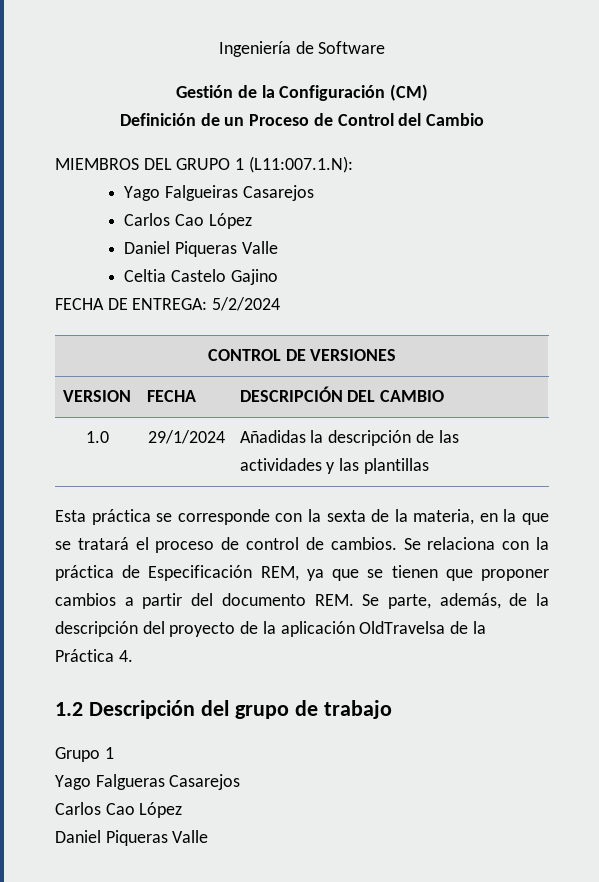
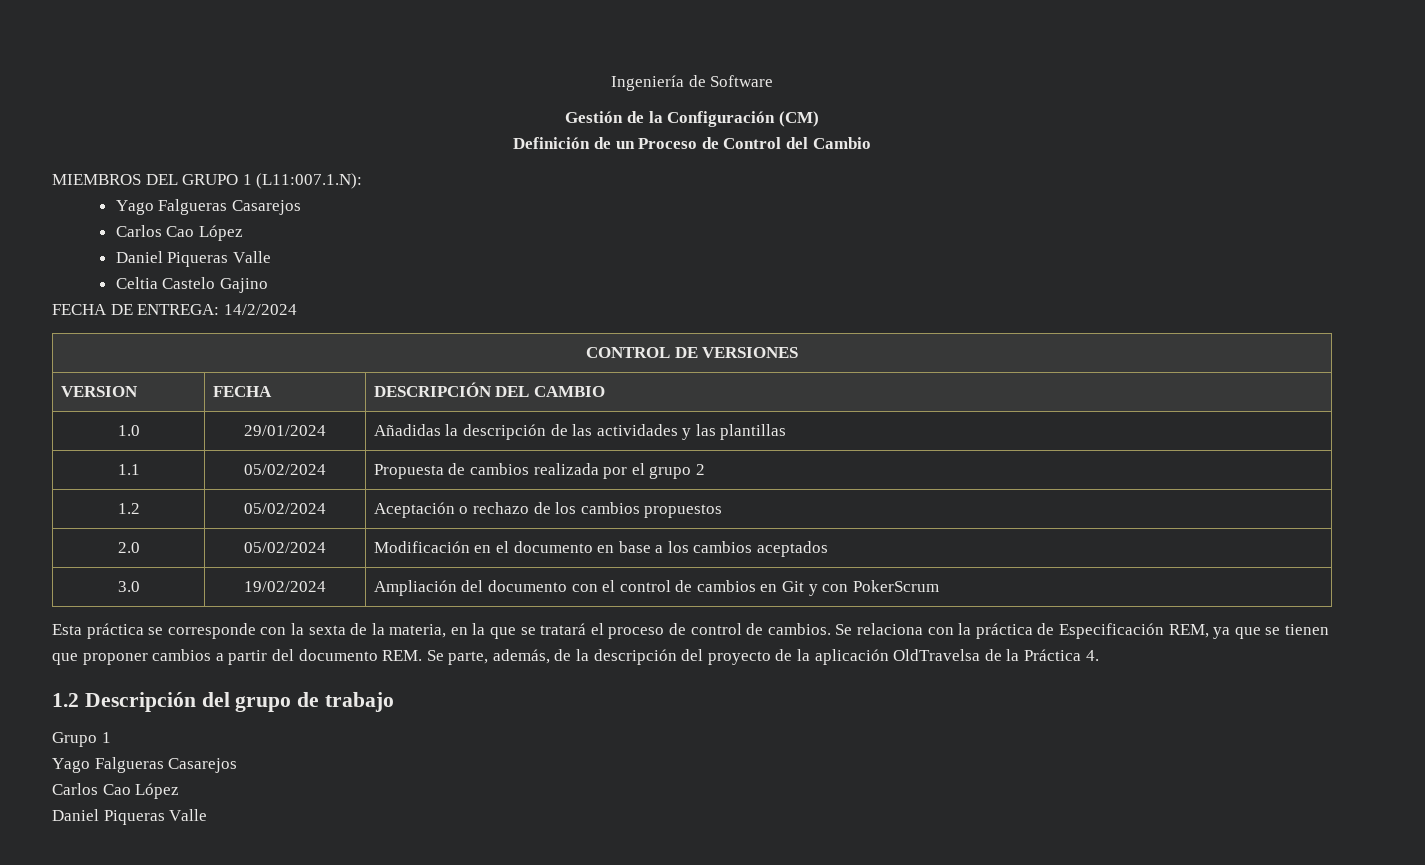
  MIEMBROS DEL GRUPO 1 (L11:007.1.N):
- Yago Falgueiras Casarejos
+ Yago Falgueras Casarejos
- FECHA DE ENTREGA: 5/2/2024
+ FECHA DE ENTREGA: 14/2/2024
- 1.0 | 29/1/2024 | Añadidas la descripción de las actividades y las plantillas
+ 1.0 | 29/01/2024 | Añadidas la descripción de las actividades y las plantillas
+ 1.1 | 05/02/2024 | Propuesta de cambios realizada por el grupo 2
+ 1.2 | 05/02/2024 | Aceptación o rechazo de los cambios propuestos
+ 2.0 | 05/02/2024 | Modificación en el documento en base a los cambios aceptados
+ 3.0 | 19/02/2024 | Ampliación del documento con el control de cambios en Git y con PokerScrum

